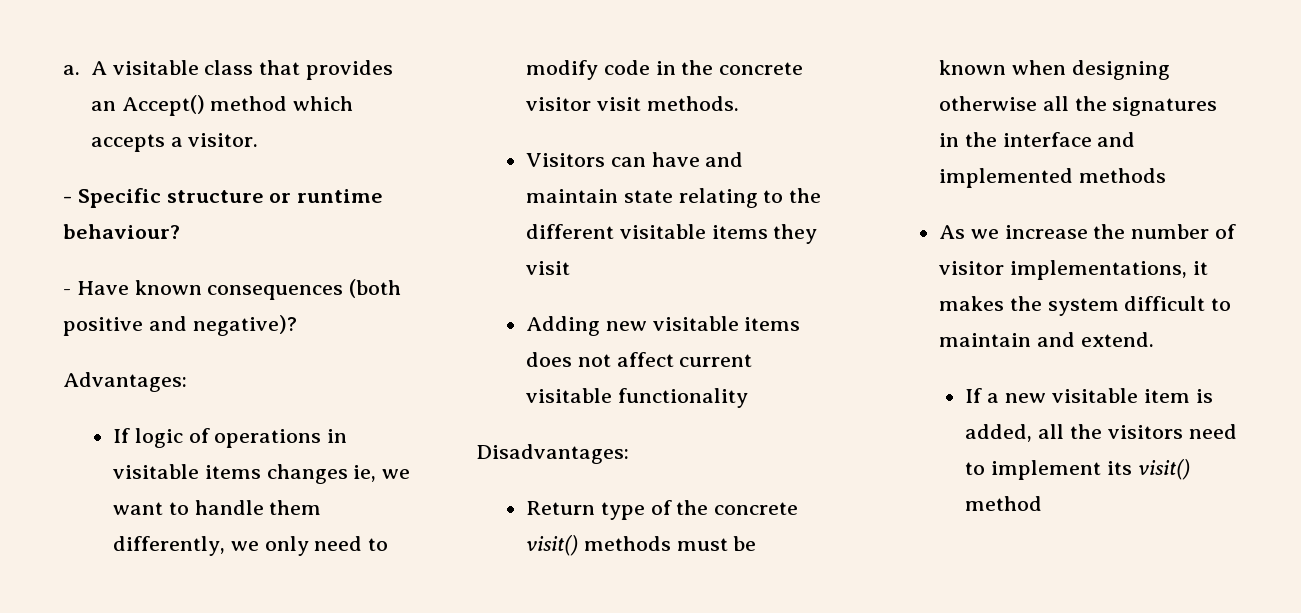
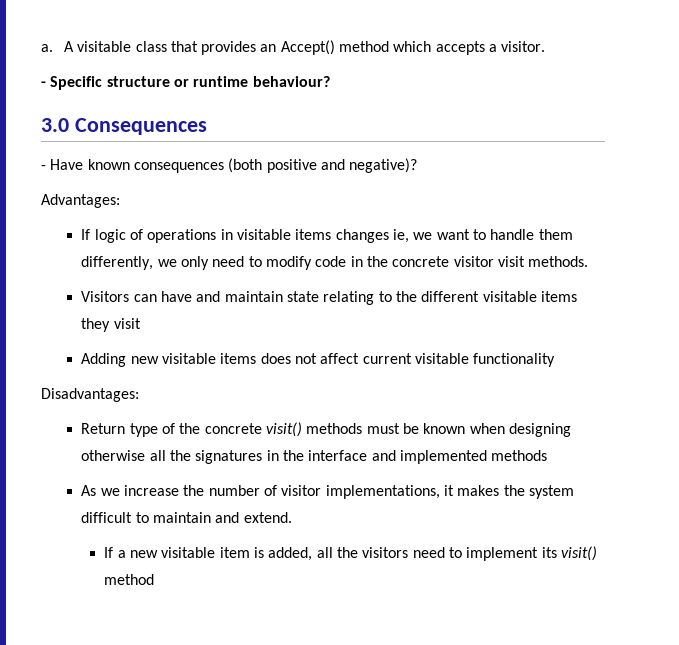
+ 3.0 Consequences

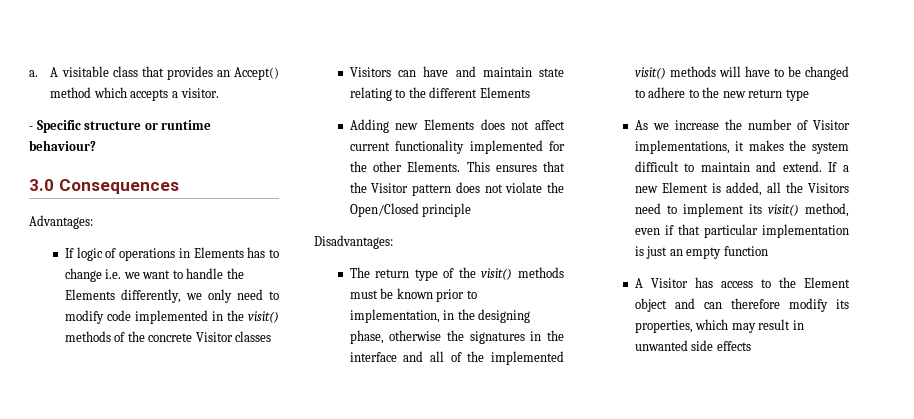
- - Have known consequences (both positive and negative)?
- If logic of operations in visitable items changes ie, we want to handle them differently, we only need to modify code in the concrete visitor visit methods.
+ If logic of operations in Elements has to change i.e. we want to handle the Elements differently, we only need to modify code implemented in the visit() methods of the concrete Visitor classes
- Visitors can have and maintain state relating to the different visitable items they visit
+ Visitors can have and maintain state relating to the different Elements
- Adding new visitable items does not affect current visitable functionality
+ Adding new Elements does not affect current functionality implemented for the other Elements. This ensures that the Visitor pattern does not violate the Open/Closed principle
- Return type of the concrete visit() methods must be known when designing otherwise all the signatures in the interface and implemented methods
+ The return type of the visit() methods must be known prior to implementation, in the designing phase, otherwise the signatures in the interface and all of the implemented visit() methods will have to be changed to adhere to the new return type
- As we increase the number of visitor implementations, it makes the system difficult to maintain and extend.
- If a new visitable item is added, all the visitors need to implement its visit() method
+ As we increase the number of Visitor implementations, it makes the system difficult to maintain and extend. If a new Element is added, all the Visitors need to implement its visit() method, even if that particular implementation is just an empty function
+ A Visitor has access to the Element object and can therefore modify its properties, which may result in unwanted side effects

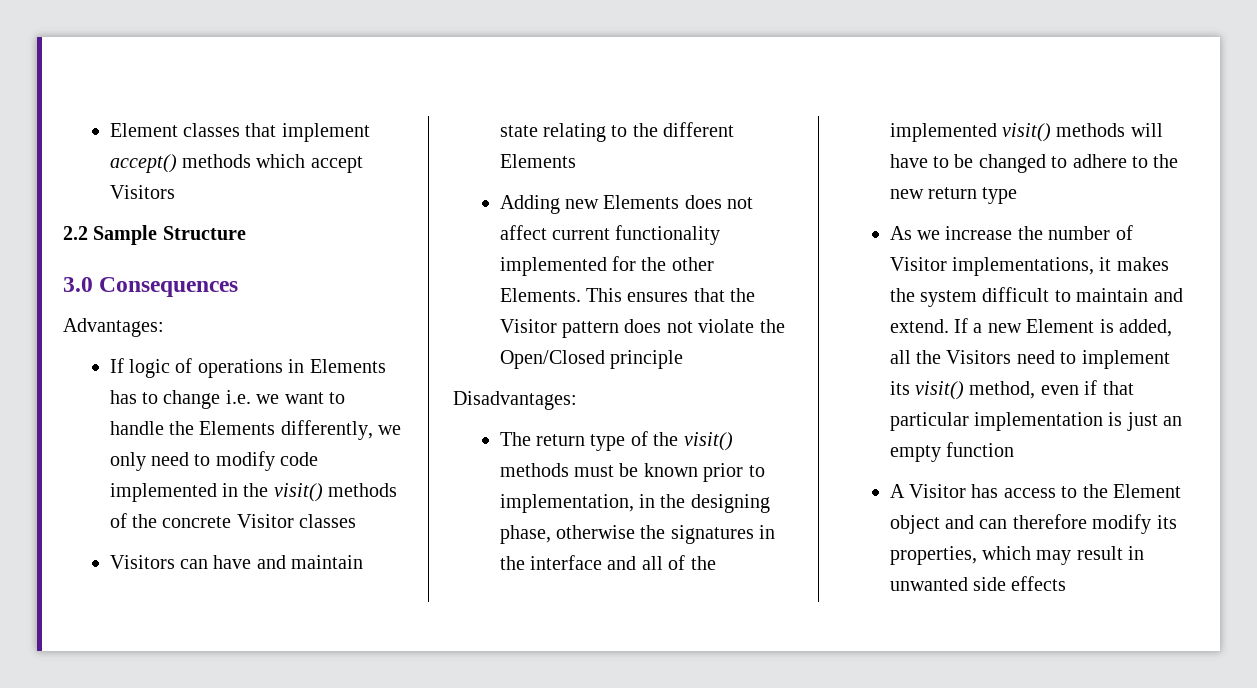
- a. A visitable class that provides an Accept() method which accepts a visitor.
- - Specific structure or runtime behaviour?
+ Element classes that implement accept() methods which accept Visitors
+ 2.2 Sample Structure

